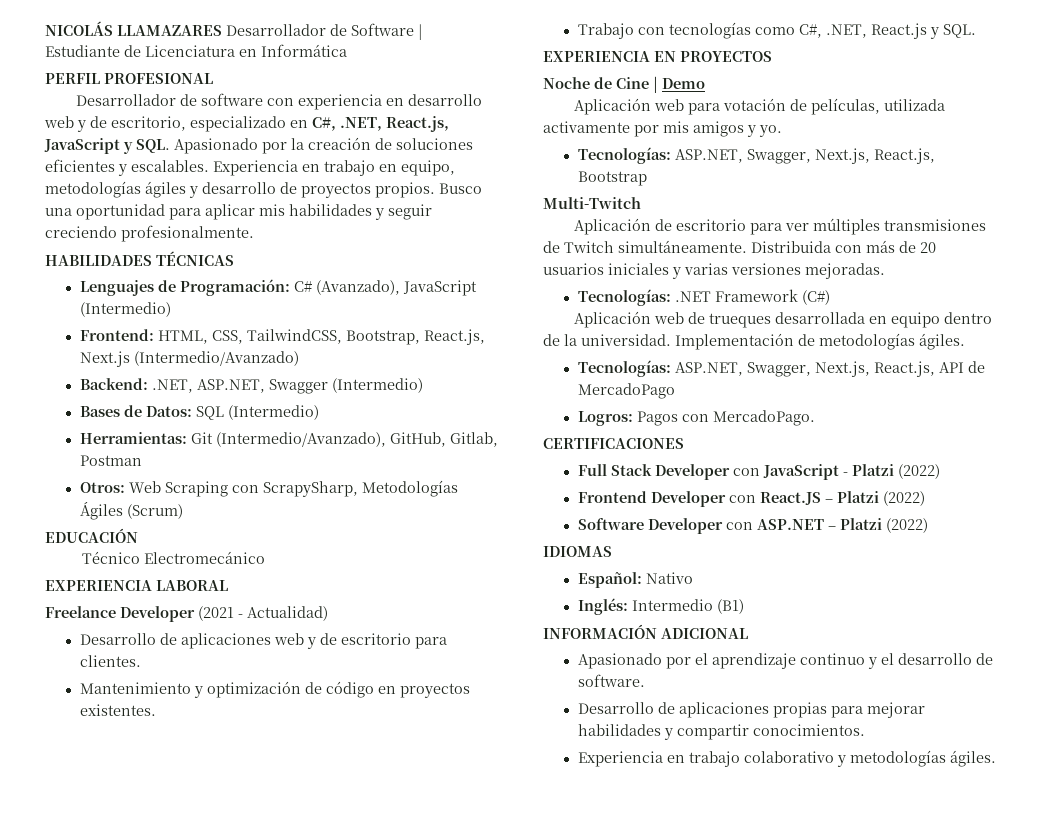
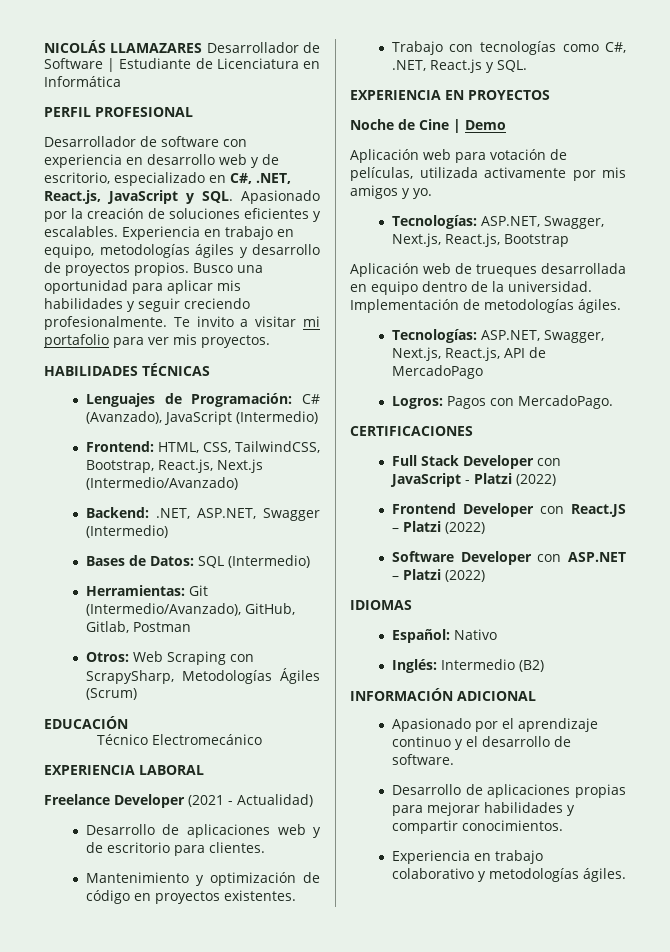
+ Te invito a visitar mi portafolio para ver mis proyectos.
- Multi-Twitch
- Aplicación de escritorio para ver múltiples transmisiones de Twitch simultáneamente. Distribuida con más de 20 usuarios iniciales y varias versiones mejoradas.
- Tecnologías: .NET Framework (C#)
- Inglés: Intermedio (B1)
+ Inglés: Intermedio (B2)

